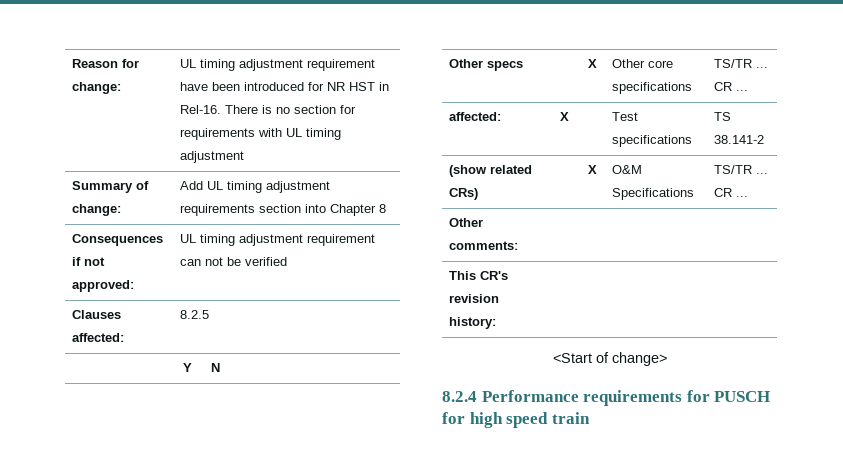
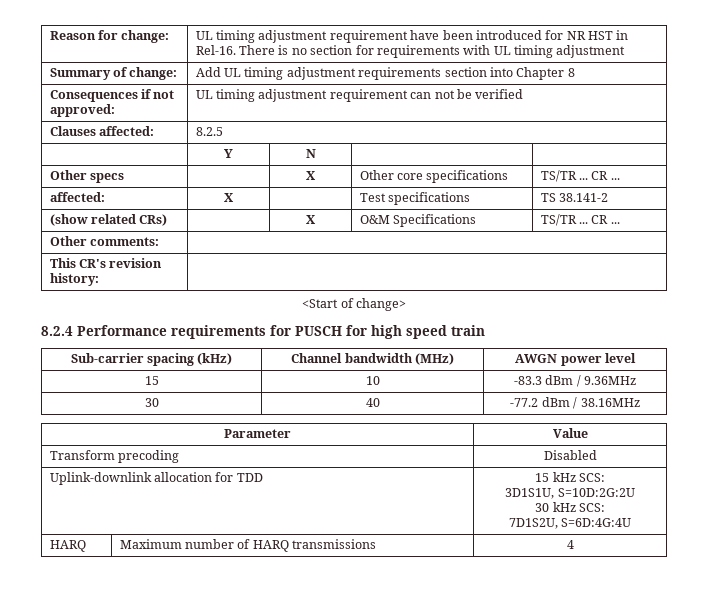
+ Sub-carrier spacing (kHz) | Channel bandwidth (MHz) | AWGN power level
+ 15 | 10 | -83.3 dBm / 9.36MHz
+ 30 | 40 | -77.2 dBm / 38.16MHz
+ Parameter | Value
+ Transform precoding | Disabled
+ Uplink-downlink allocation for TDD | 15 kHz SCS:
+ 3D1S1U, S=10D:2G:2U
+ 30 kHz SCS:
+ 7D1S2U, S=6D:4G:4U
+ HARQ | Maximum number of HARQ transmissions | 4

